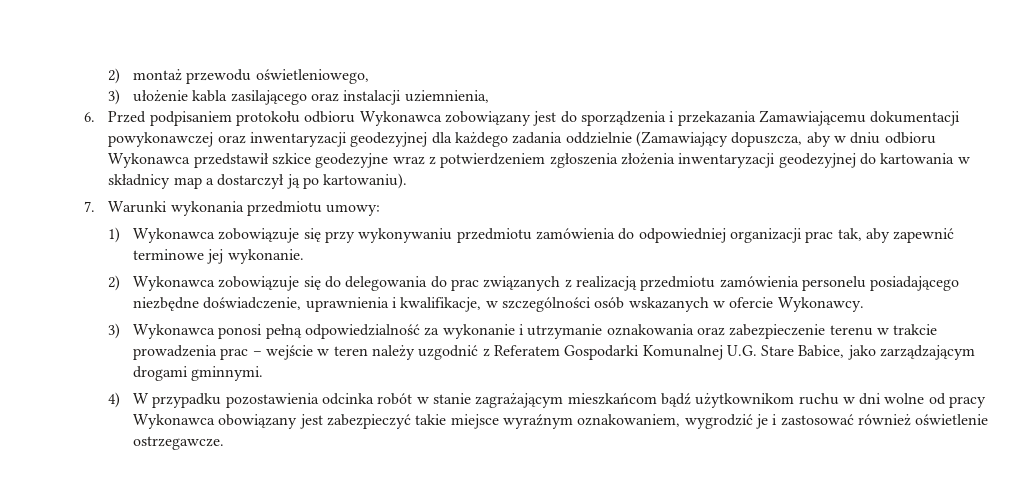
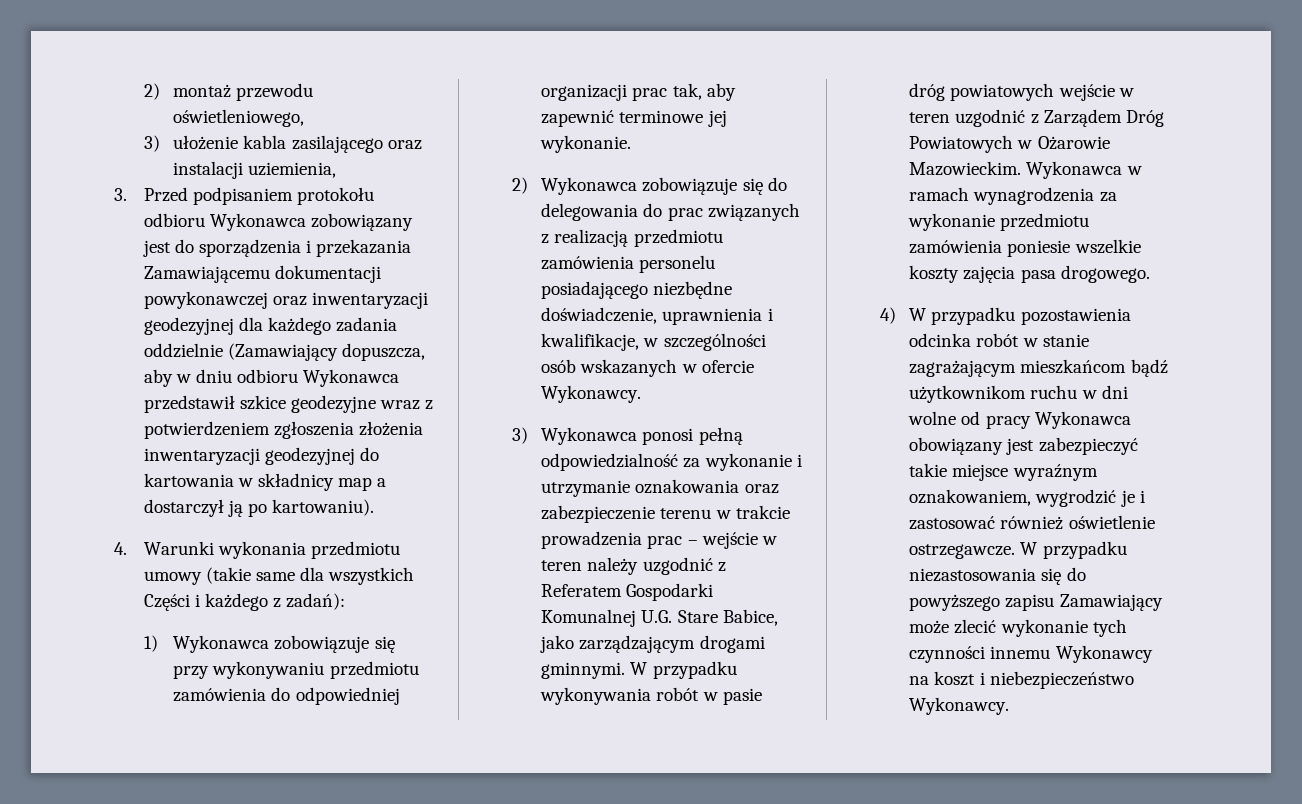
- 3) ułożenie kabla zasilającego oraz instalacji uziemnienia,
- 6. Przed podpisaniem protokołu odbioru Wykonawca zobowiązany jest do sporządzenia i przekazania Zamawiającemu dokumentacji powykonawczej oraz inwentaryzacji geodezyjnej dla każdego zadania oddzielnie (Zamawiający dopuszcza, aby w dniu odbioru Wykonawca przedstawił szkice geodezyjne wraz z potwierdzeniem zgłoszenia złożenia inwentaryzacji geodezyjnej do kartowania w składnicy map a dostarczył ją po kartowaniu).
+ 3) ułożenie kabla zasilającego oraz instalacji uziemienia,
+ 3. Przed podpisaniem protokołu odbioru Wykonawca zobowiązany jest do sporządzenia i przekazania Zamawiającemu dokumentacji powykonawczej oraz inwentaryzacji geodezyjnej dla każdego zadania oddzielnie (Zamawiający dopuszcza, aby w dniu odbioru Wykonawca przedstawił szkice geodezyjne wraz z potwierdzeniem zgłoszenia złożenia inwentaryzacji geodezyjnej do kartowania w składnicy map a dostarczył ją po kartowaniu).
- 7. Warunki wykonania przedmiotu umowy:
+ 4. Warunki wykonania przedmiotu umowy (takie same dla wszystkich Części i każdego z zadań):
+ W przypadku wykonywania robót w pasie dróg powiatowych wejście w teren uzgodnić z Zarządem Dróg Powiatowych w Ożarowie Mazowieckim. Wykonawca w ramach wynagrodzenia za wykonanie przedmiotu zamówienia poniesie wszelkie koszty zajęcia pasa drogowego.
+ W przypadku niezastosowania się do powyższego zapisu Zamawiający może zlecić wykonanie tych czynności innemu Wykonawcy na koszt i niebezpieczeństwo Wykonawcy.

